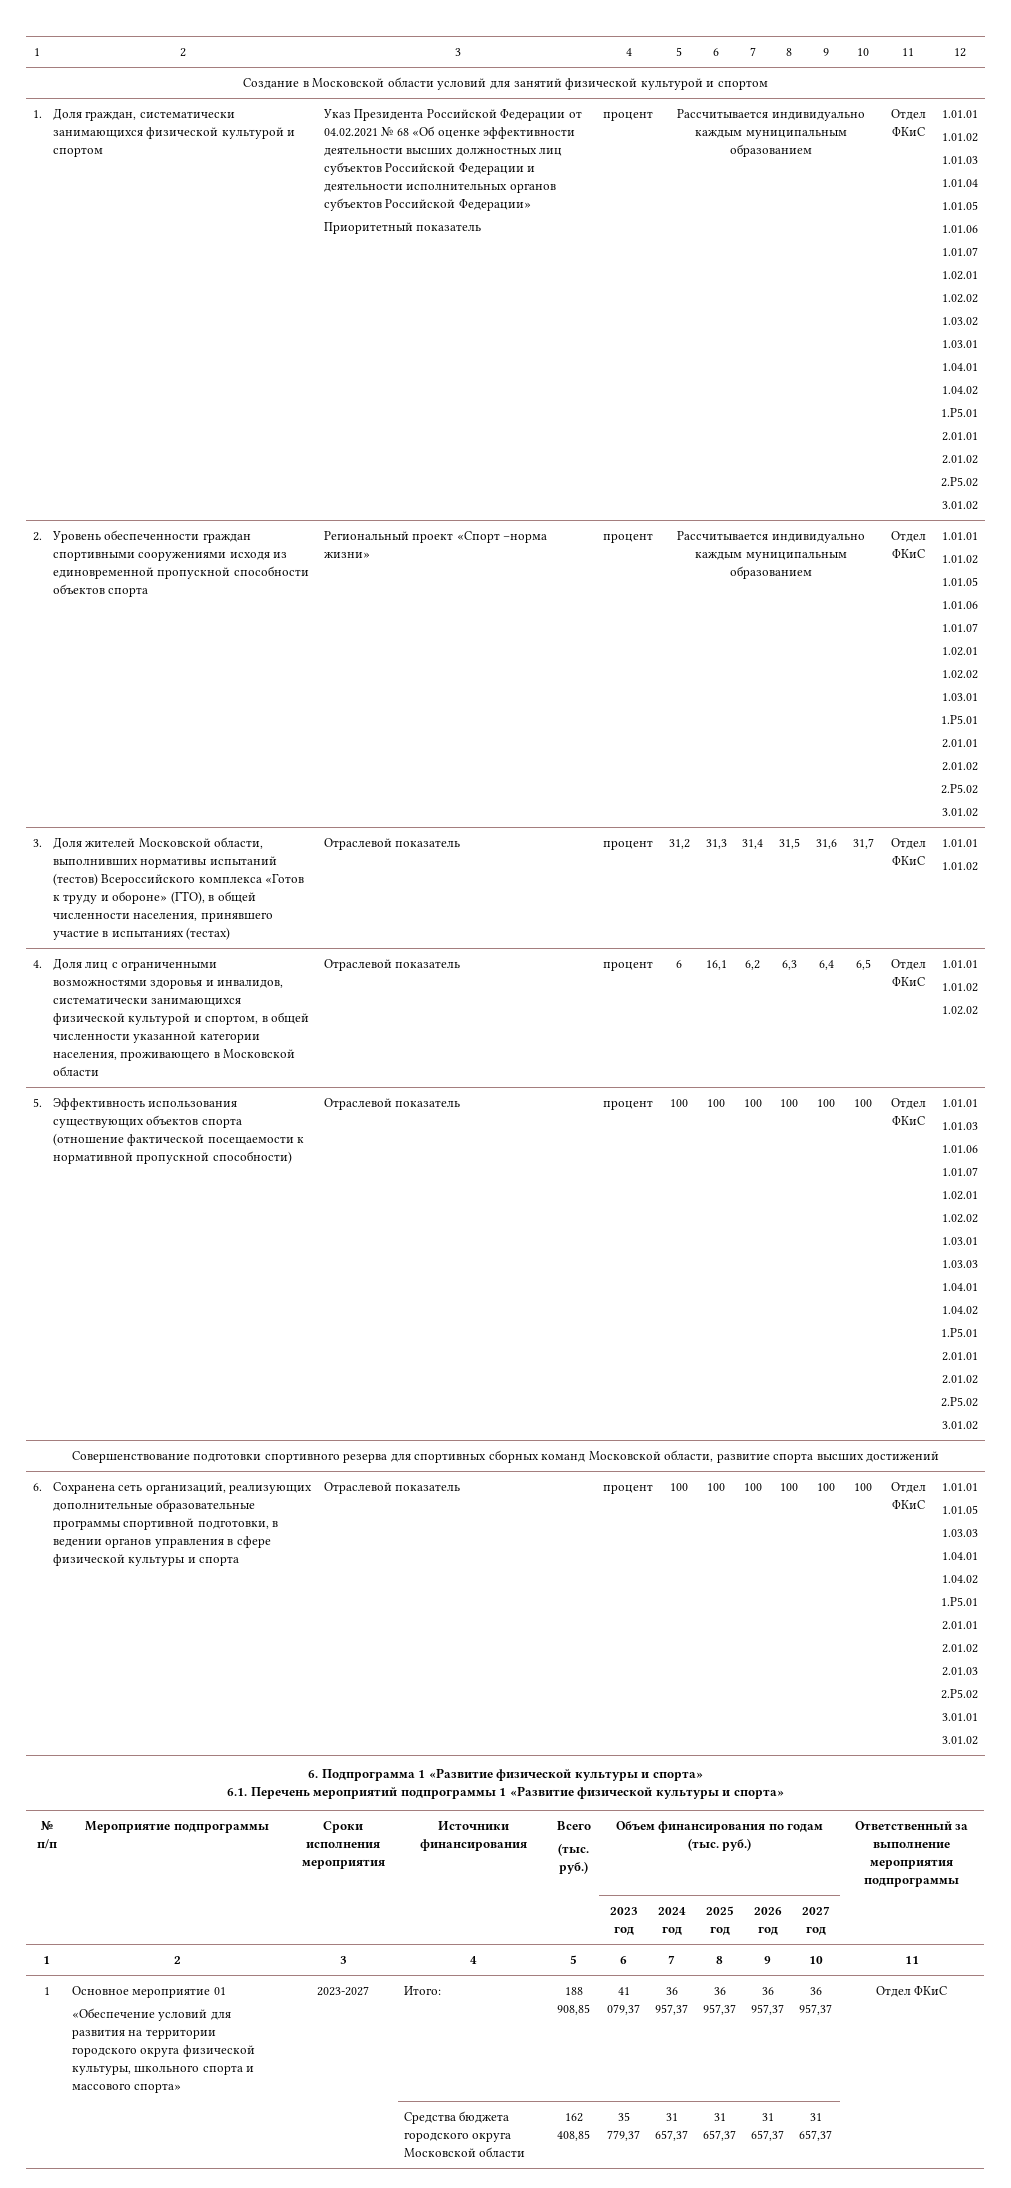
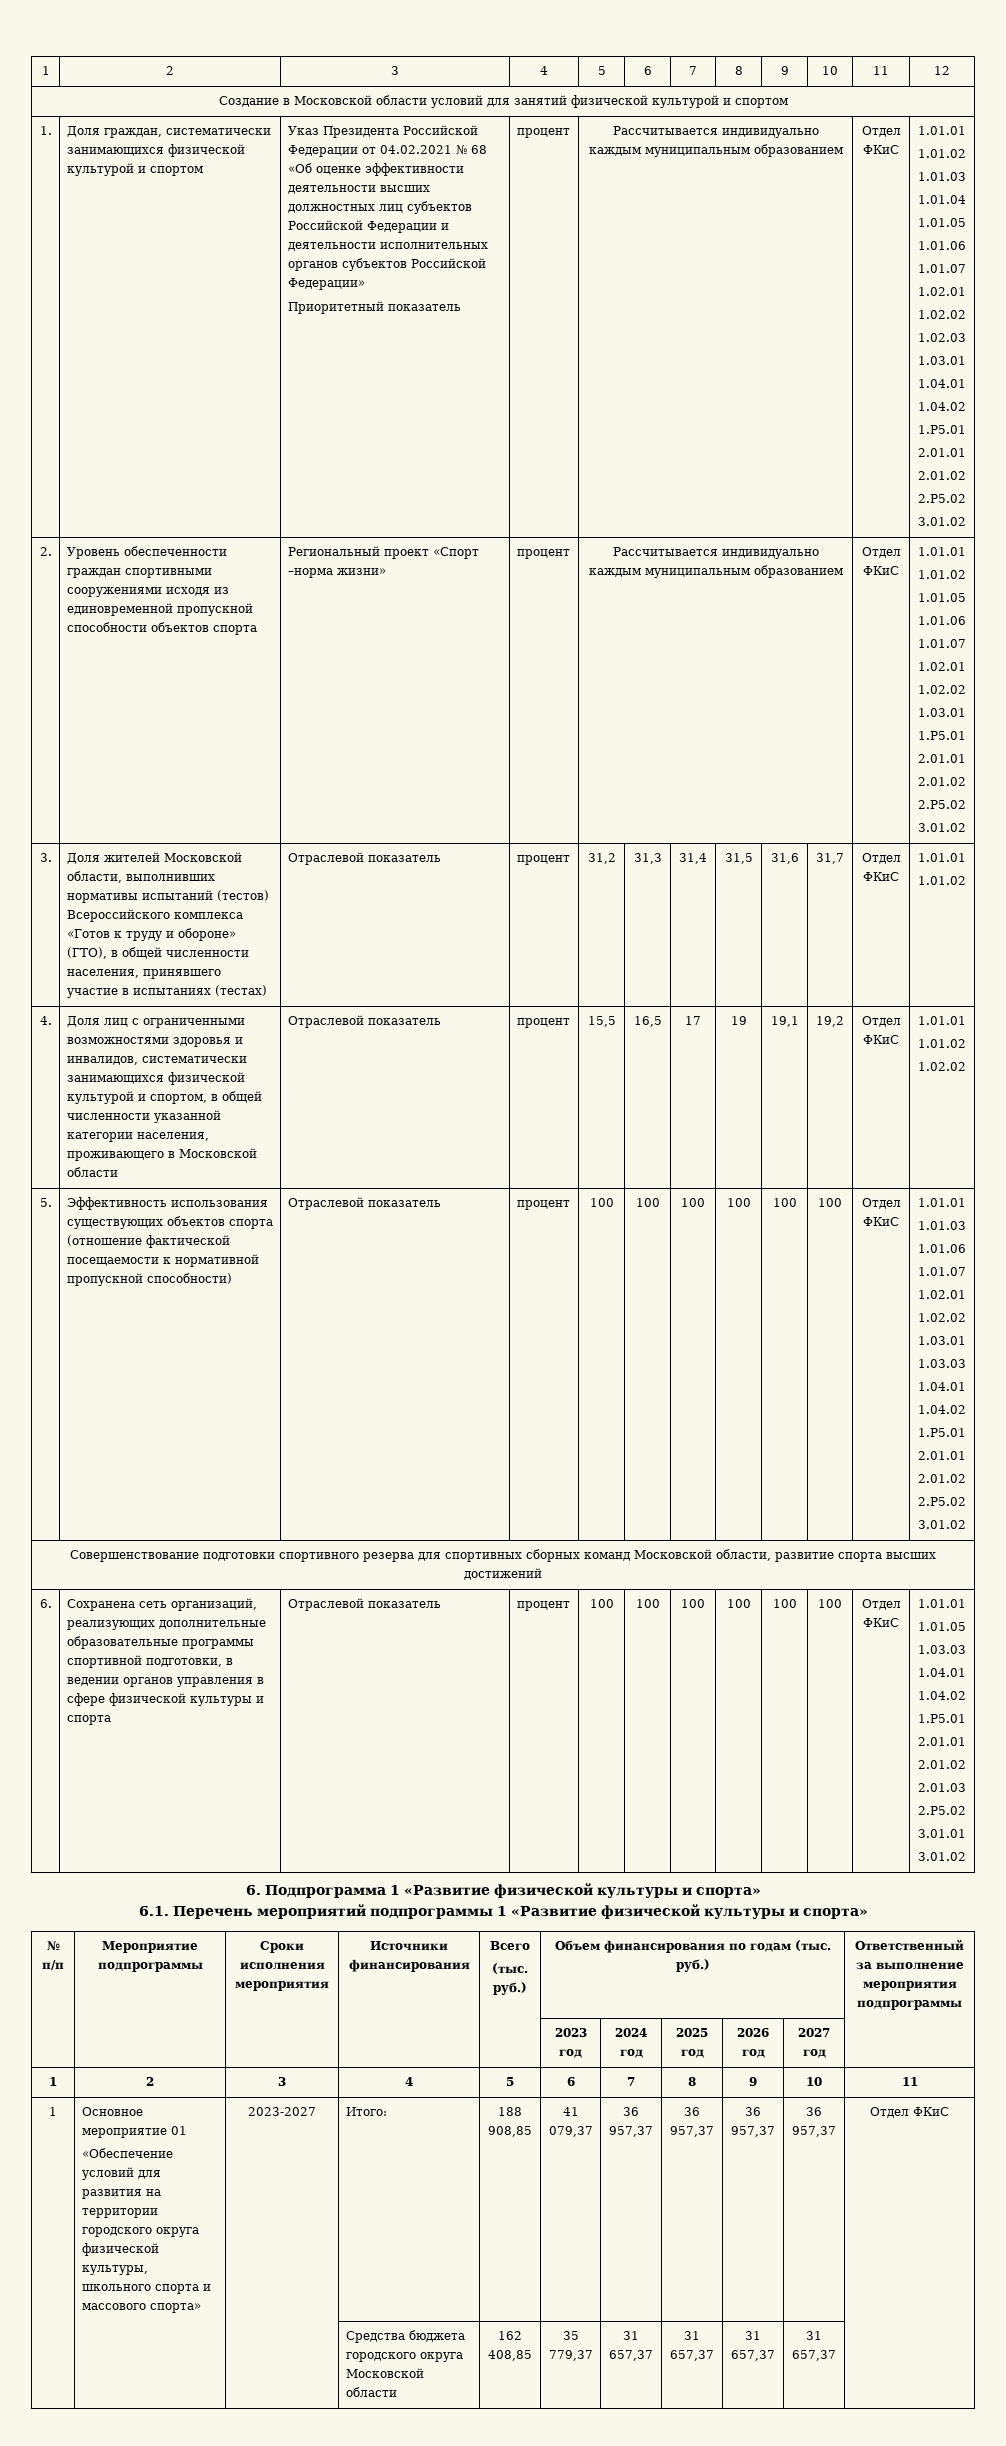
- 1.03.02
+ 1.02.03
- 4. | Доля лиц с ограниченными возможностями здоровья и инвалидов, систематически занимающихся физической культурой и спортом, в общей численности указанной категории населения, проживающего в Московской области | Отраслевой показатель | процент | 6 | 16,1 | 6,2 | 6,3 | 6,4 | 6,5 | Отдел ФКиС | 1.01.01
+ 4. | Доля лиц с ограниченными возможностями здоровья и инвалидов, систематически занимающихся физической культурой и спортом, в общей численности указанной категории населения, проживающего в Московской области | Отраслевой показатель | процент | 15,5 | 16,5 | 17 | 19 | 19,1 | 19,2 | Отдел ФКиС | 1.01.01

